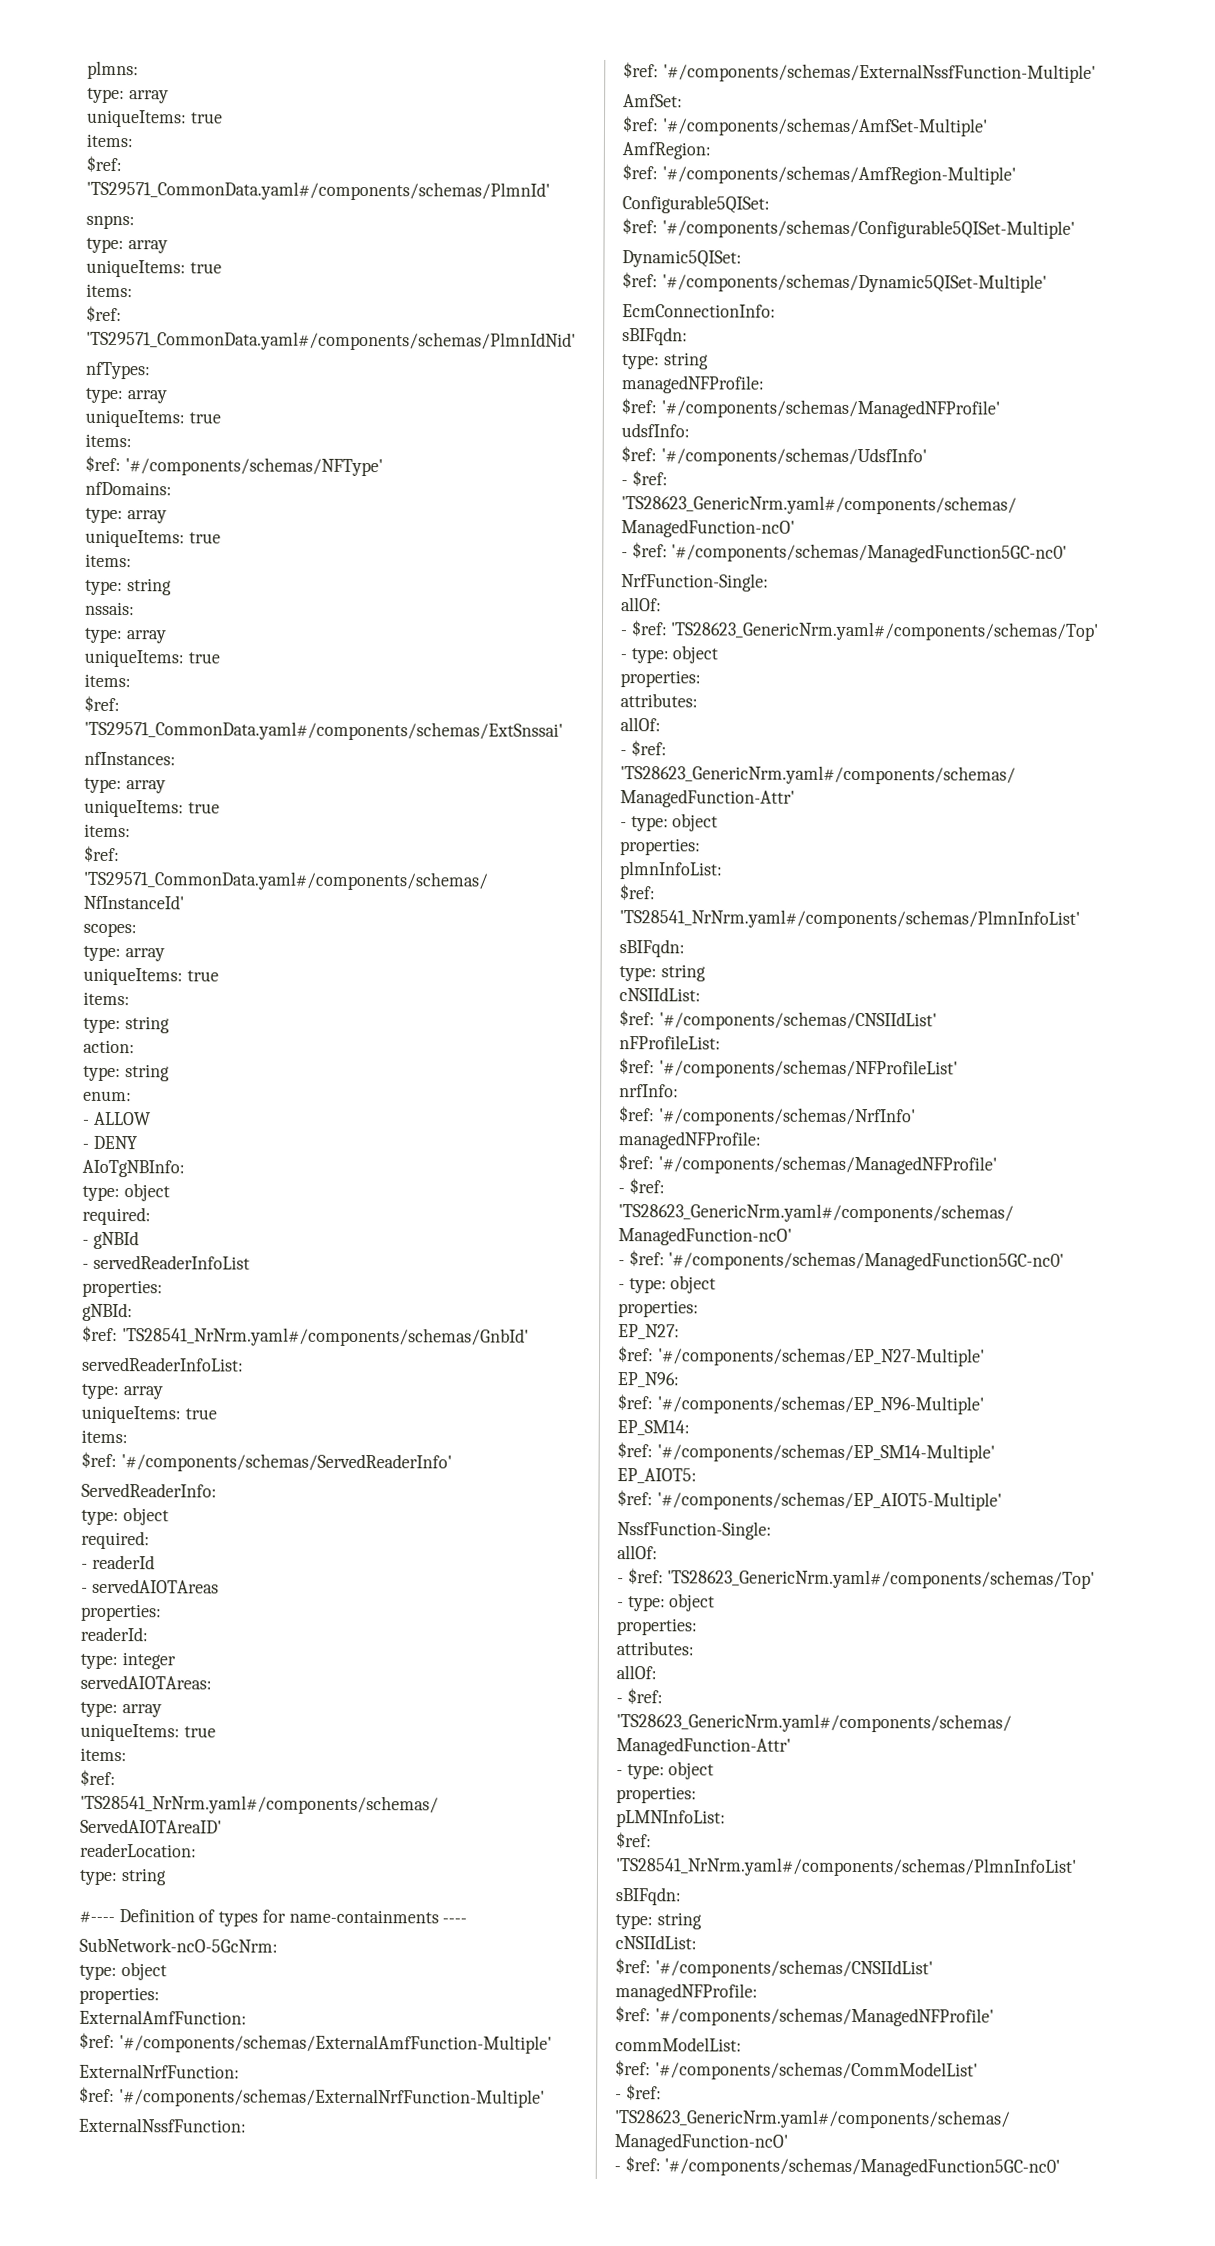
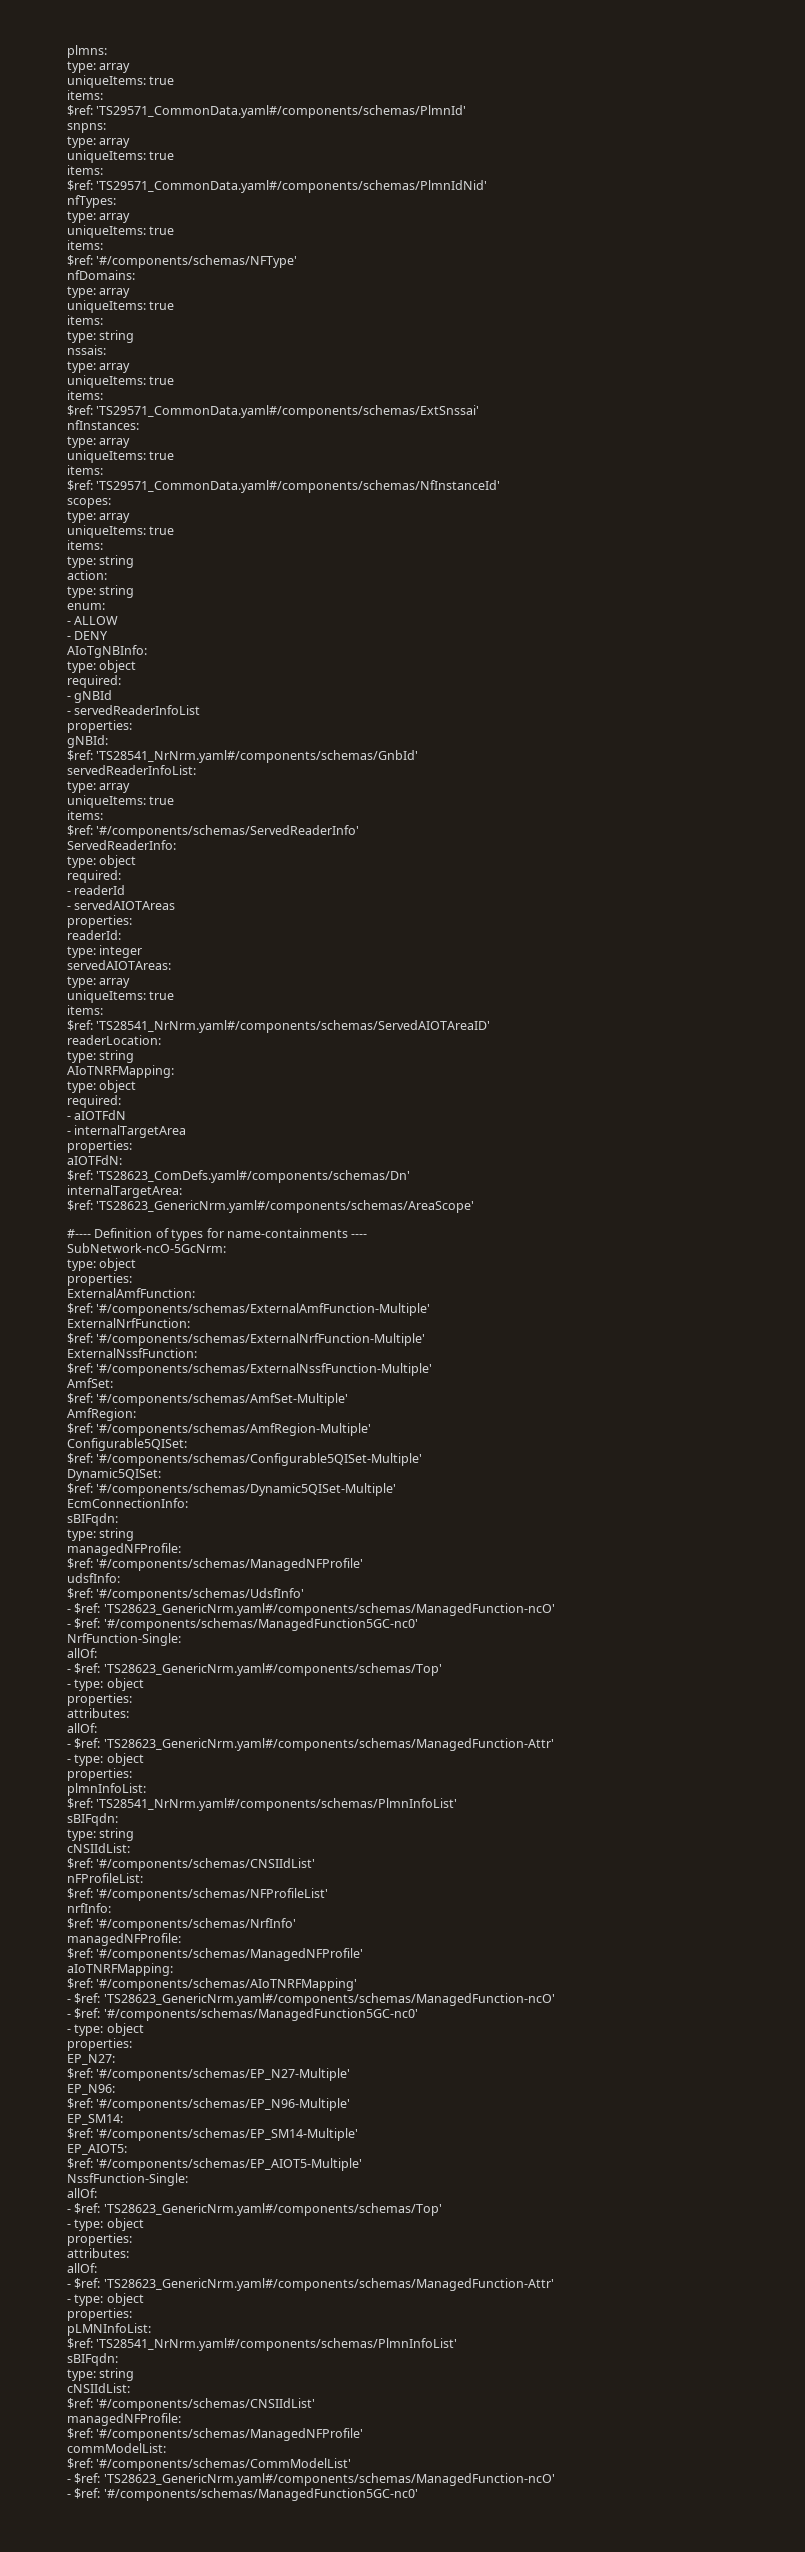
+ AIoTNRFMapping:
+ type: object
+ required:
+ - aIOTFdN
+ - internalTargetArea
+ properties:
+ aIOTFdN:
+ $ref: 'TS28623_ComDefs.yaml#/components/schemas/Dn'
+ internalTargetArea:
+ $ref: 'TS28623_GenericNrm.yaml#/components/schemas/AreaScope'
+ aIoTNRFMapping:
+ $ref: '#/components/schemas/AIoTNRFMapping'

